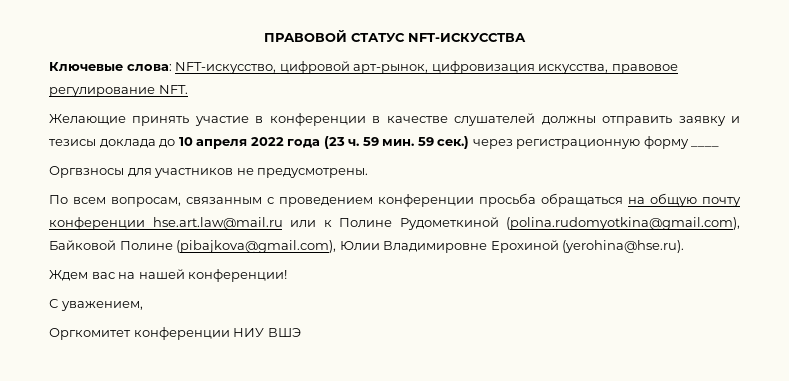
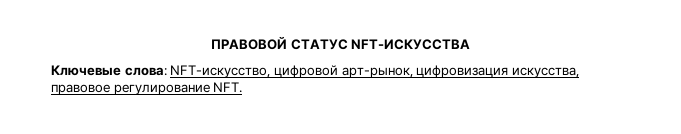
- Желающие принять участие в конференции в качестве слушателей должны отправить заявку и тезисы доклада до 10 апреля 2022 года (23 ч. 59 мин. 59 сек.) через регистрационную форму ____
- Оргвзносы для участников не предусмотрены.
- По всем вопросам, связанным с проведением конференции просьба обращаться на общую почту конференции hse.art.law@mail.ru или к Полине Рудометкиной (polina.rudomyotkina@gmail.com), Байковой Полине (pibajkova@gmail.com), Юлии Владимировне Ерохиной (yerohina@hse.ru).
- Ждем вас на нашей конференции!
- С уважением,
- Оргкомитет конференции НИУ ВШЭ

